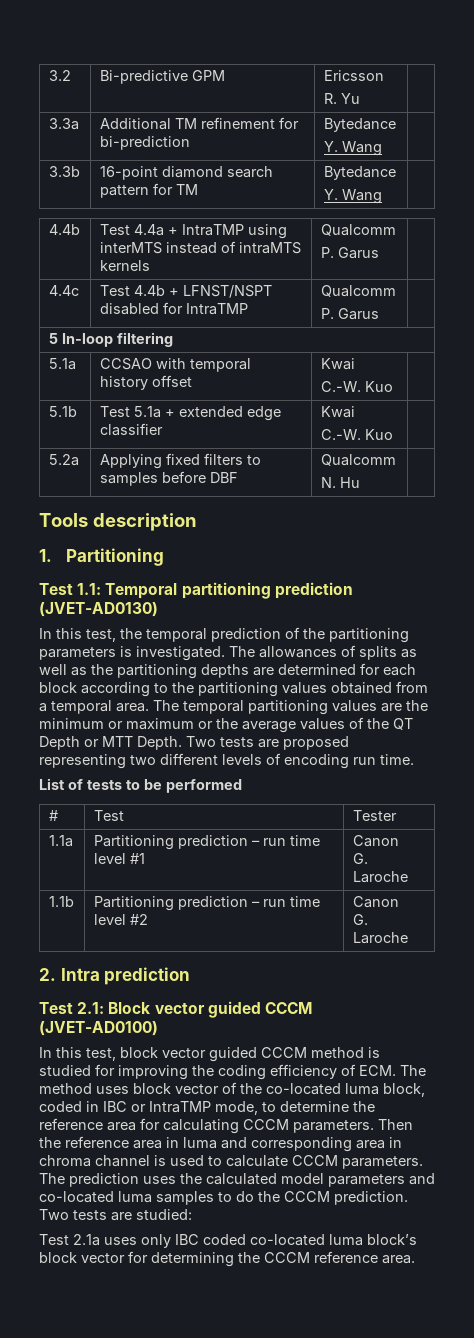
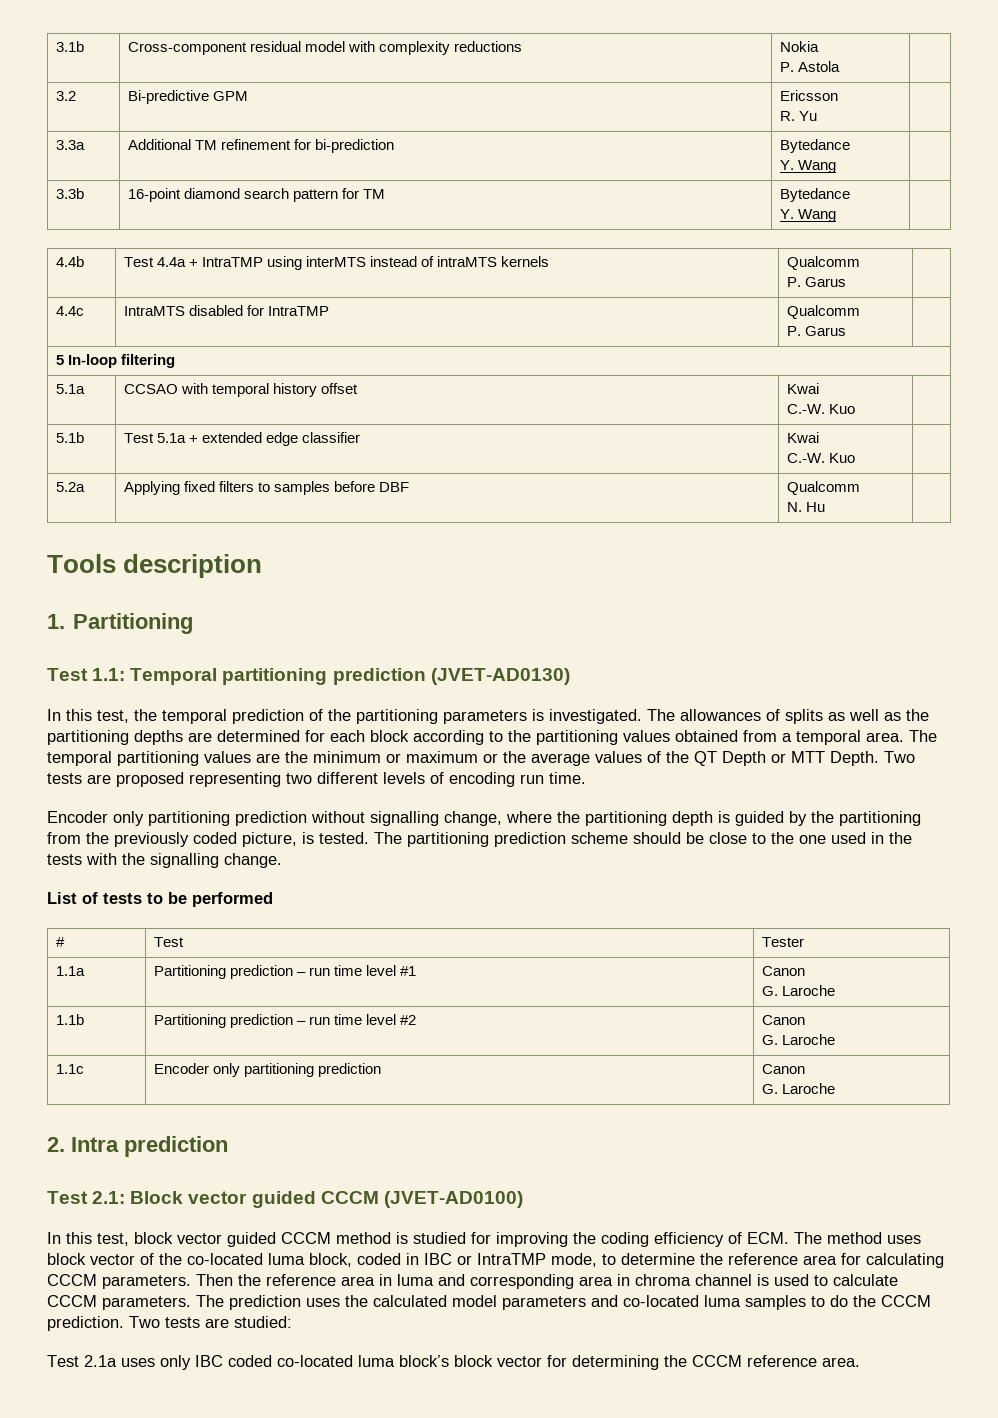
+ 3.1b | Cross-component residual model with complexity reductions | Nokia
+ P. Astola |
- 4.4c | Test 4.4b + LFNST/NSPT disabled for IntraTMP | Qualcomm
+ 4.4c | IntraMTS disabled for IntraTMP | Qualcomm
+ Encoder only partitioning prediction without signalling change, where the partitioning depth is guided by the partitioning from the previously coded picture, is tested. The partitioning prediction scheme should be close to the one used in the tests with the signalling change.
+ 1.1c | Encoder only partitioning prediction | Canon
+ G. Laroche

